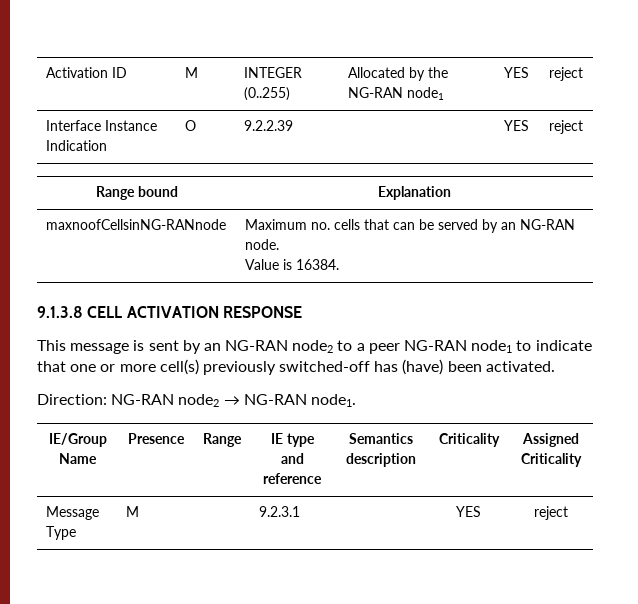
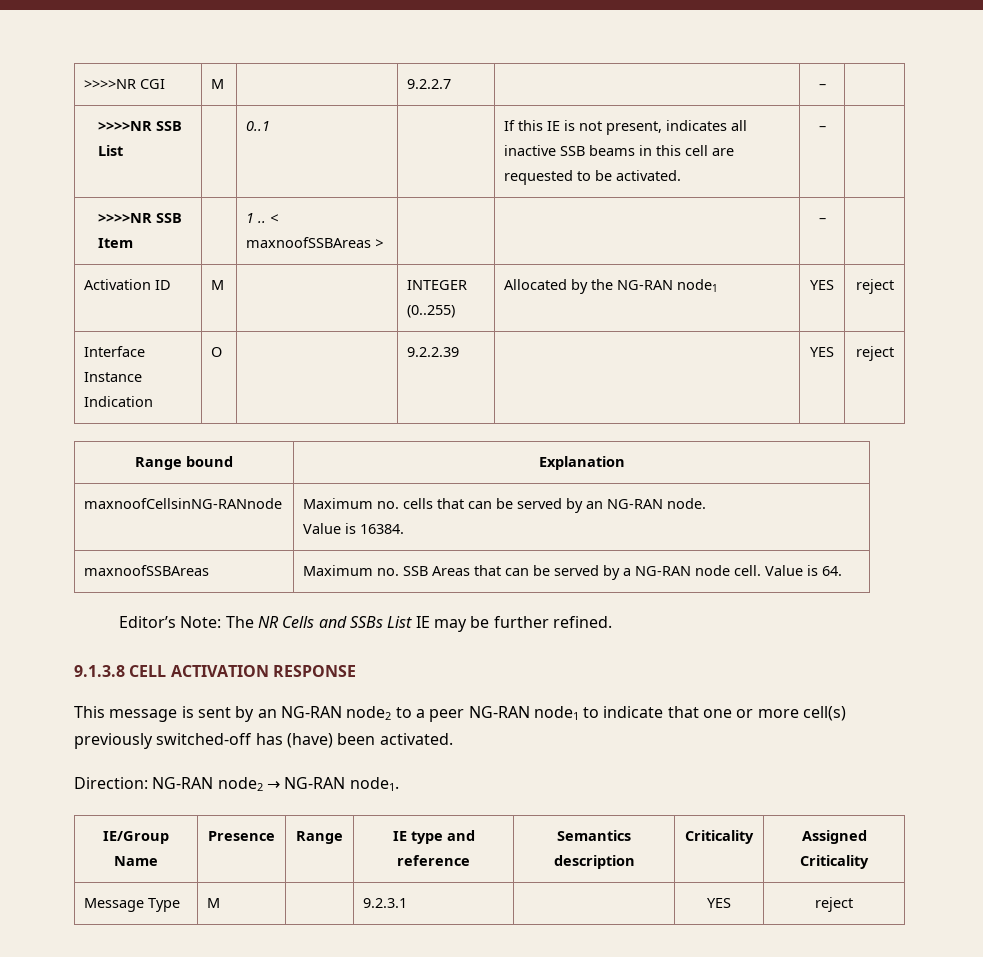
+ >>>>NR CGI | M | | 9.2.2.7 | | – |
+ >>>>NR SSB List | | 0..1 | | If this IE is not present, indicates all inactive SSB beams in this cell are requested to be activated. | – |
+ >>>>NR SSB Item | | 1 .. < maxnoofSSBAreas > | | | – |
+ maxnoofSSBAreas | Maximum no. SSB Areas that can be served by a NG-RAN node cell. Value is 64.
+ Editor’s Note: The NR Cells and SSBs List IE may be further refined.

